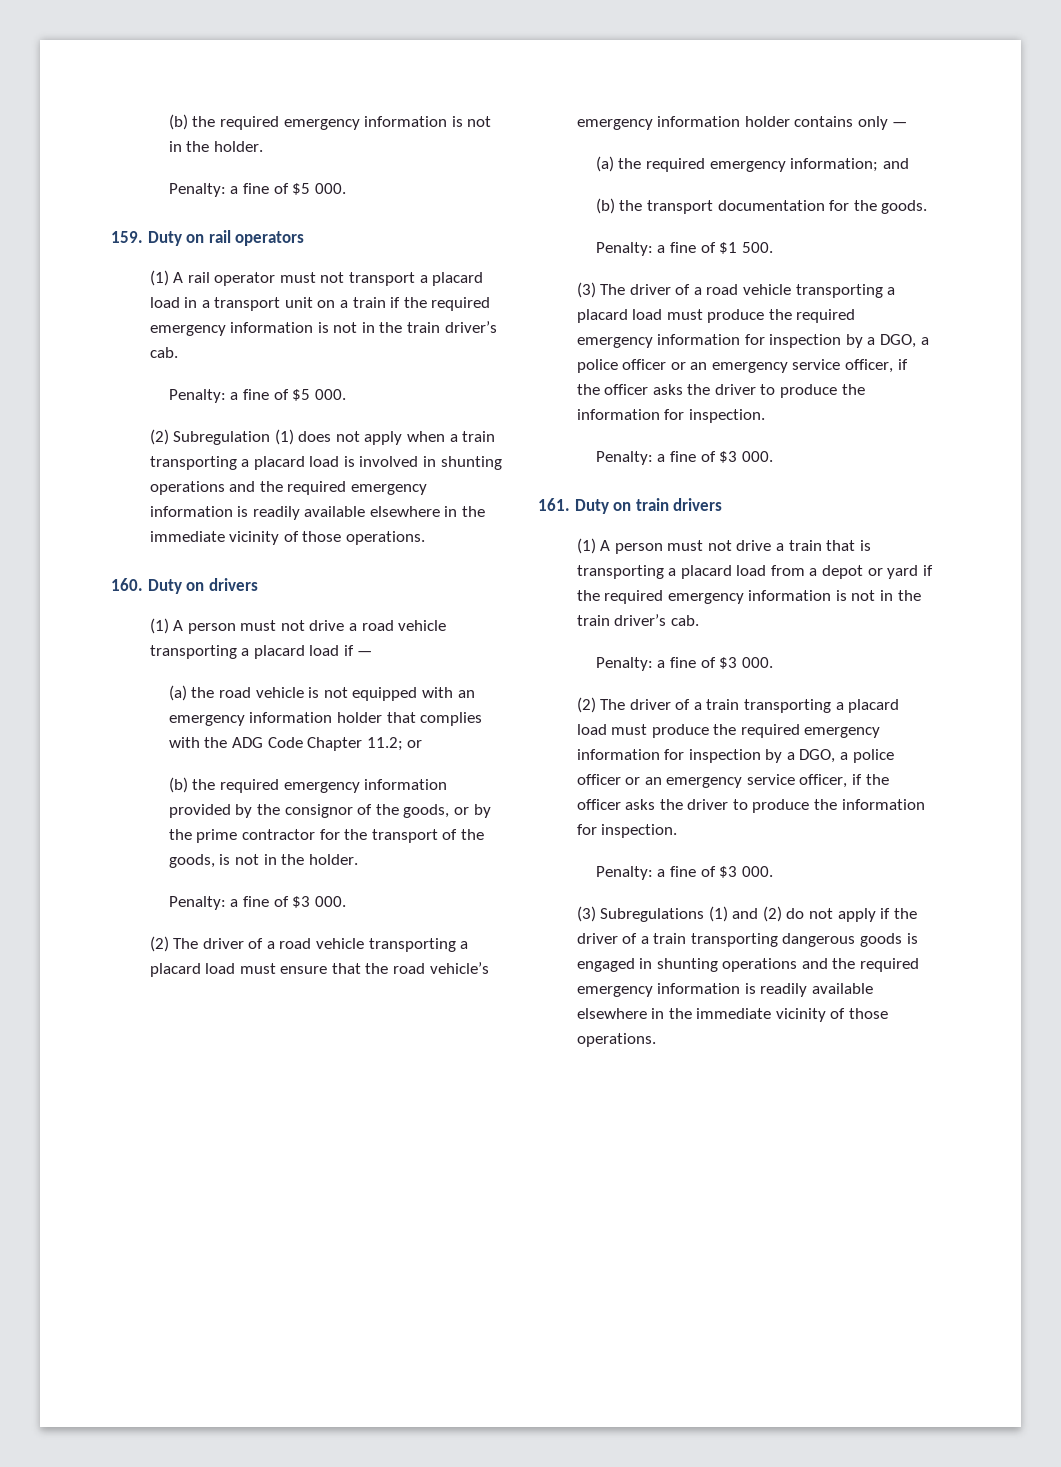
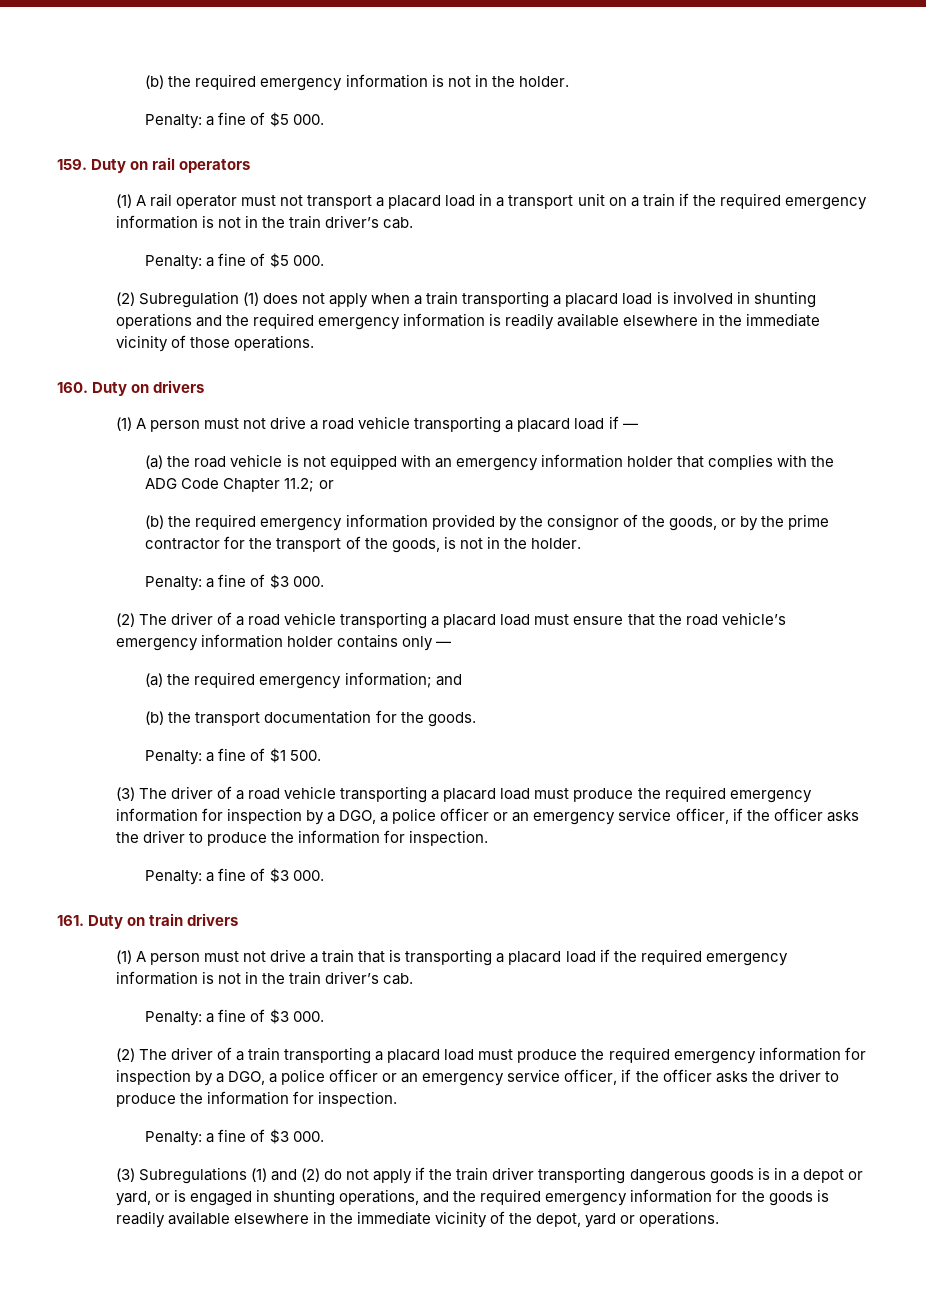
- (1) A person must not drive a train that is transporting a placard load from a depot or yard if the required emergency information is not in the train driver’s cab.
+ (1) A person must not drive a train that is transporting a placard load if the required emergency information is not in the train driver’s cab.
- (3) Subregulations (1) and (2) do not apply if the driver of a train transporting dangerous goods is engaged in shunting operations and the required emergency information is readily available elsewhere in the immediate vicinity of those operations.
+ (3) Subregulations (1) and (2) do not apply if the train driver transporting dangerous goods is in a depot or yard, or is engaged in shunting operations, and the required emergency information for the goods is readily available elsewhere in the immediate vicinity of the depot, yard or operations.

